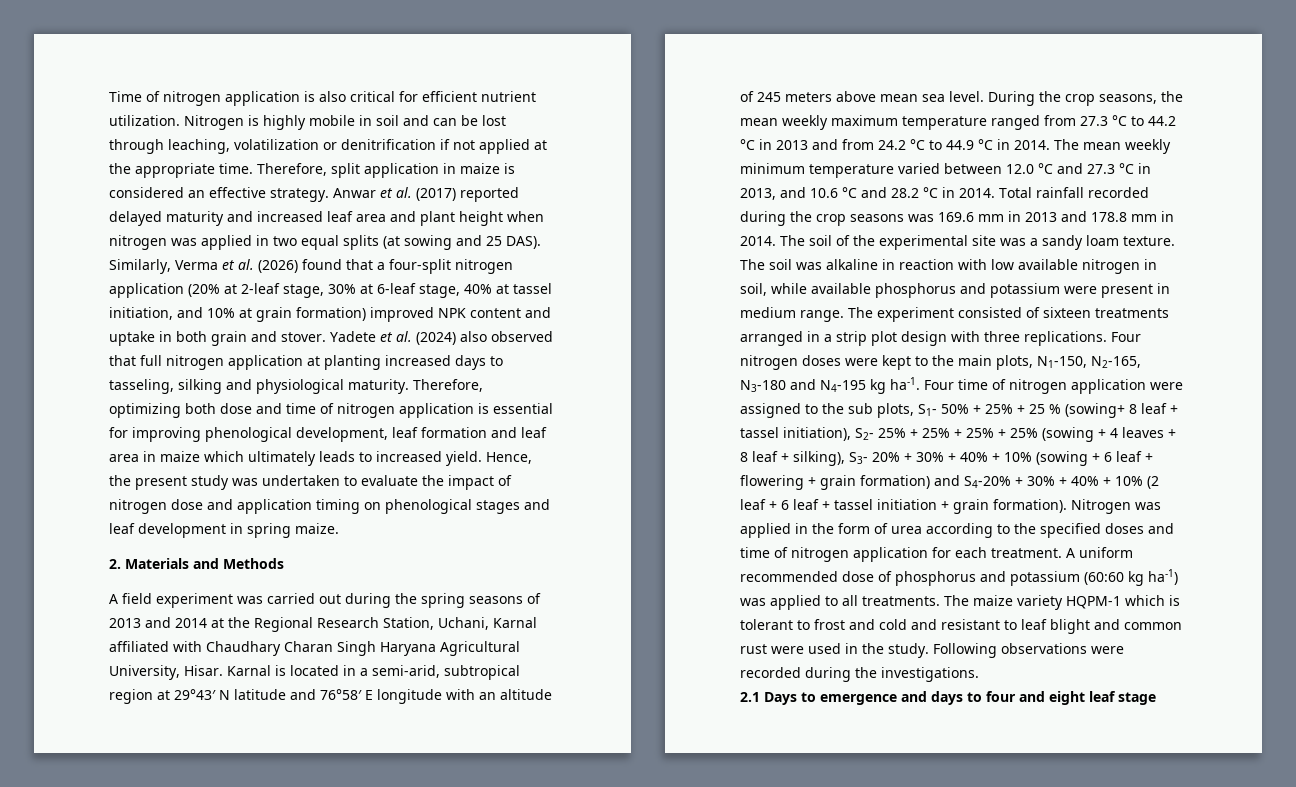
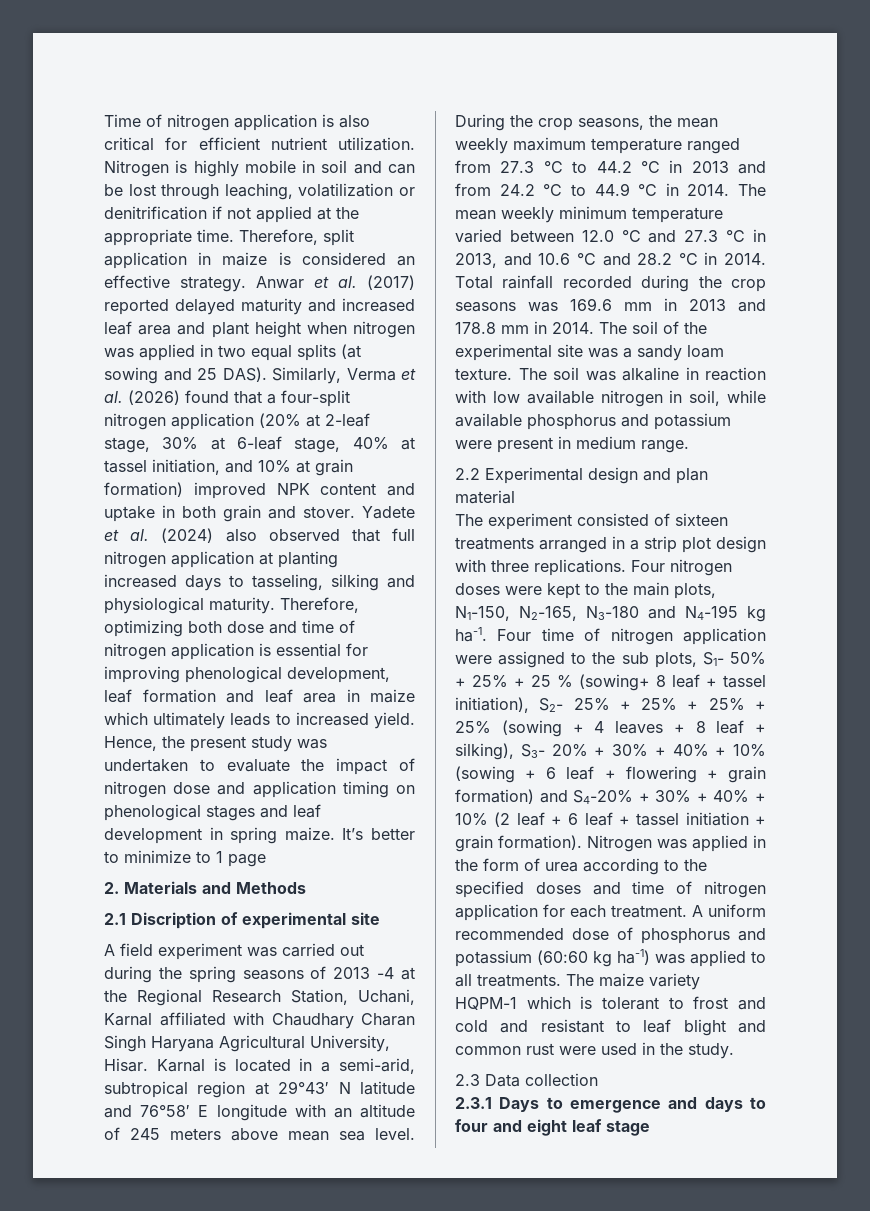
+ It’s better to minimize to 1 page
+ 2.1 Discription of experimental site
- A field experiment was carried out during the spring seasons of 2013 and 2014 at the Regional Research Station, Uchani, Karnal affiliated with Chaudhary Charan Singh Haryana Agricultural University, Hisar.
+ A field experiment was carried out during the spring seasons of 2013 -4 at the Regional Research Station, Uchani, Karnal affiliated with Chaudhary Charan Singh Haryana Agricultural University, Hisar.
- The soil was alkaline in reaction with low available nitrogen in soil, while available phosphorus and potassium were present in medium range. The experiment consisted of sixteen treatments arranged in a strip plot design with three replications.
+ The soil was alkaline in reaction with low available nitrogen in soil, while available phosphorus and potassium were present in medium range.
+ 2.2 Experimental design and plan material
+ The experiment consisted of sixteen treatments arranged in a strip plot design with three replications.
- The maize variety HQPM-1 which is tolerant to frost and cold and resistant to leaf blight and common rust were used in the study. Following observations were recorded during the investigations.
- 2.1 Days to emergence and days to four and eight leaf stage
+ The maize variety HQPM-1 which is tolerant to frost and cold and resistant to leaf blight and common rust were used in the study.
+ 2.3 Data collection
+ 2.3.1 Days to emergence and days to four and eight leaf stage

